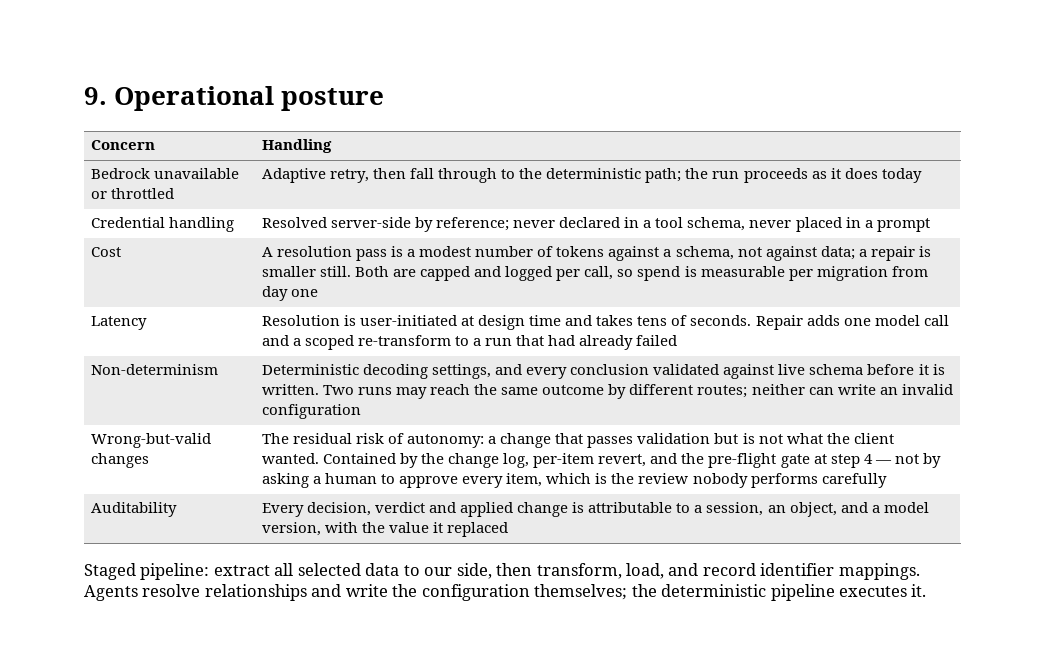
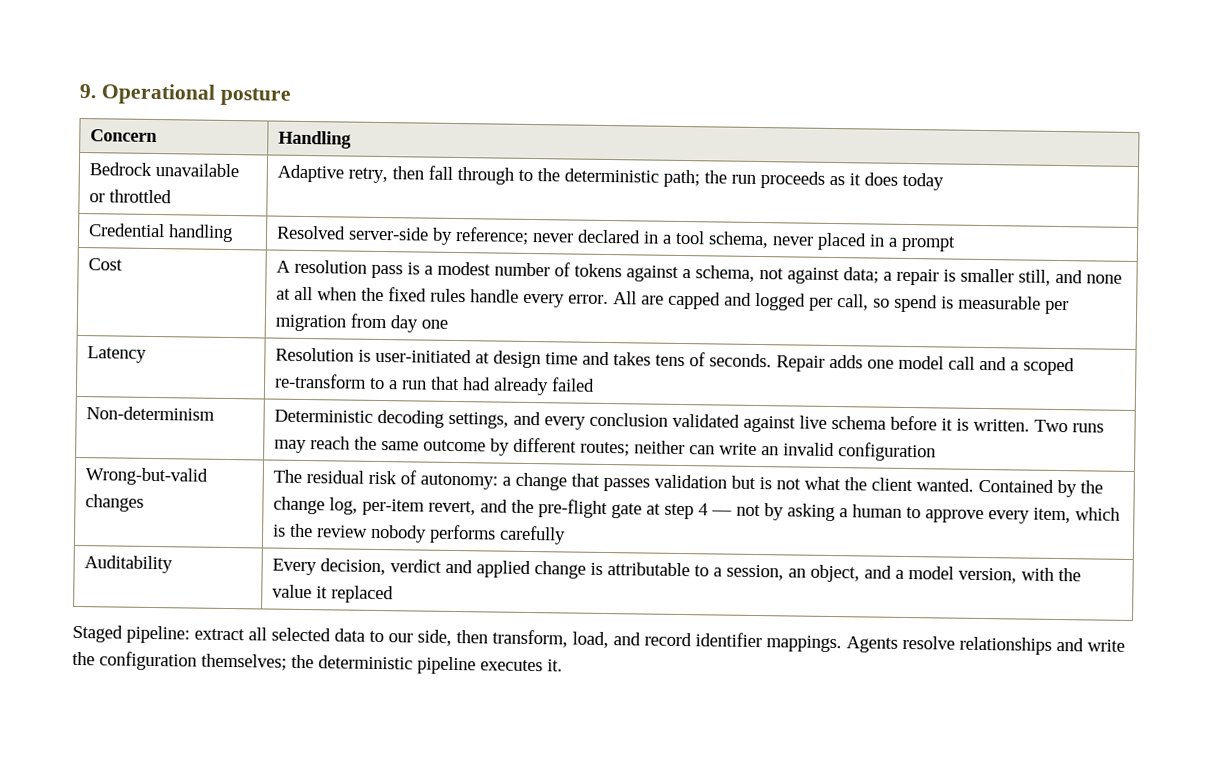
- A resolution pass is a modest number of tokens against a schema, not against data; a repair is smaller still. Both are capped and logged per call, so spend is measurable per migration from day one
+ A resolution pass is a modest number of tokens against a schema, not against data; a repair is smaller still, and none at all when the fixed rules handle every error. All are capped and logged per call, so spend is measurable per migration from day one

